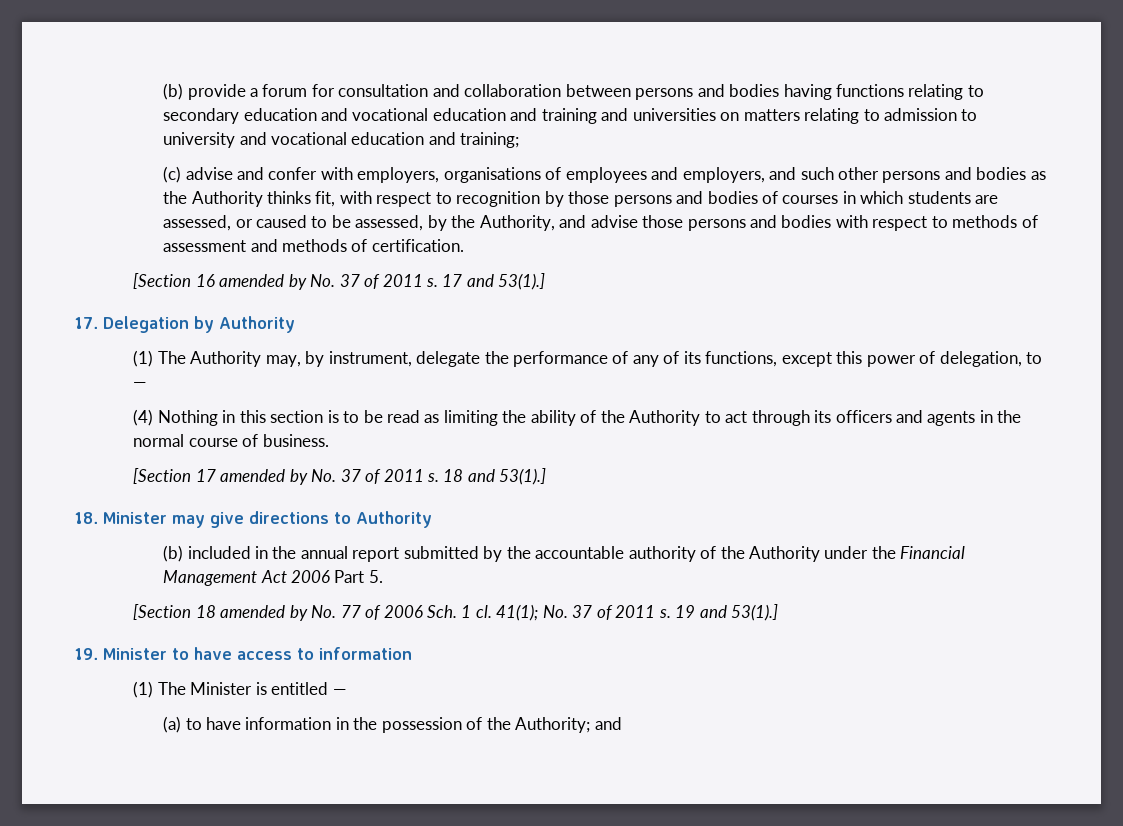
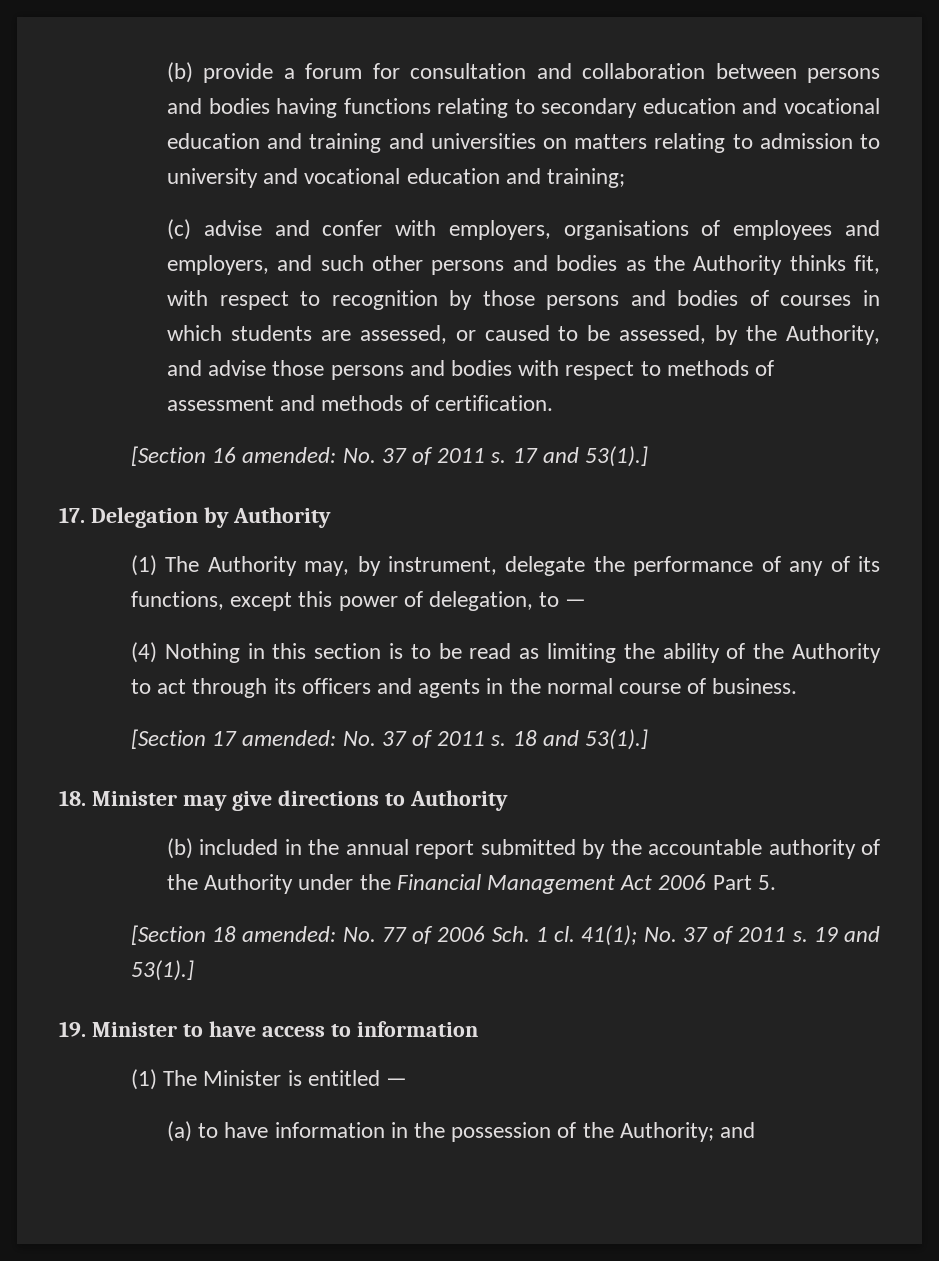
- [Section 16 amended by No. 37 of 2011 s.
+ [Section 16 amended: No. 37 of 2011 s.
- [Section 17 amended by No. 37 of 2011 s.
+ [Section 17 amended: No. 37 of 2011 s.
- [Section 18 amended by No. 77 of 2006 Sch. 1 cl.
+ [Section 18 amended: No. 77 of 2006 Sch. 1 cl.

